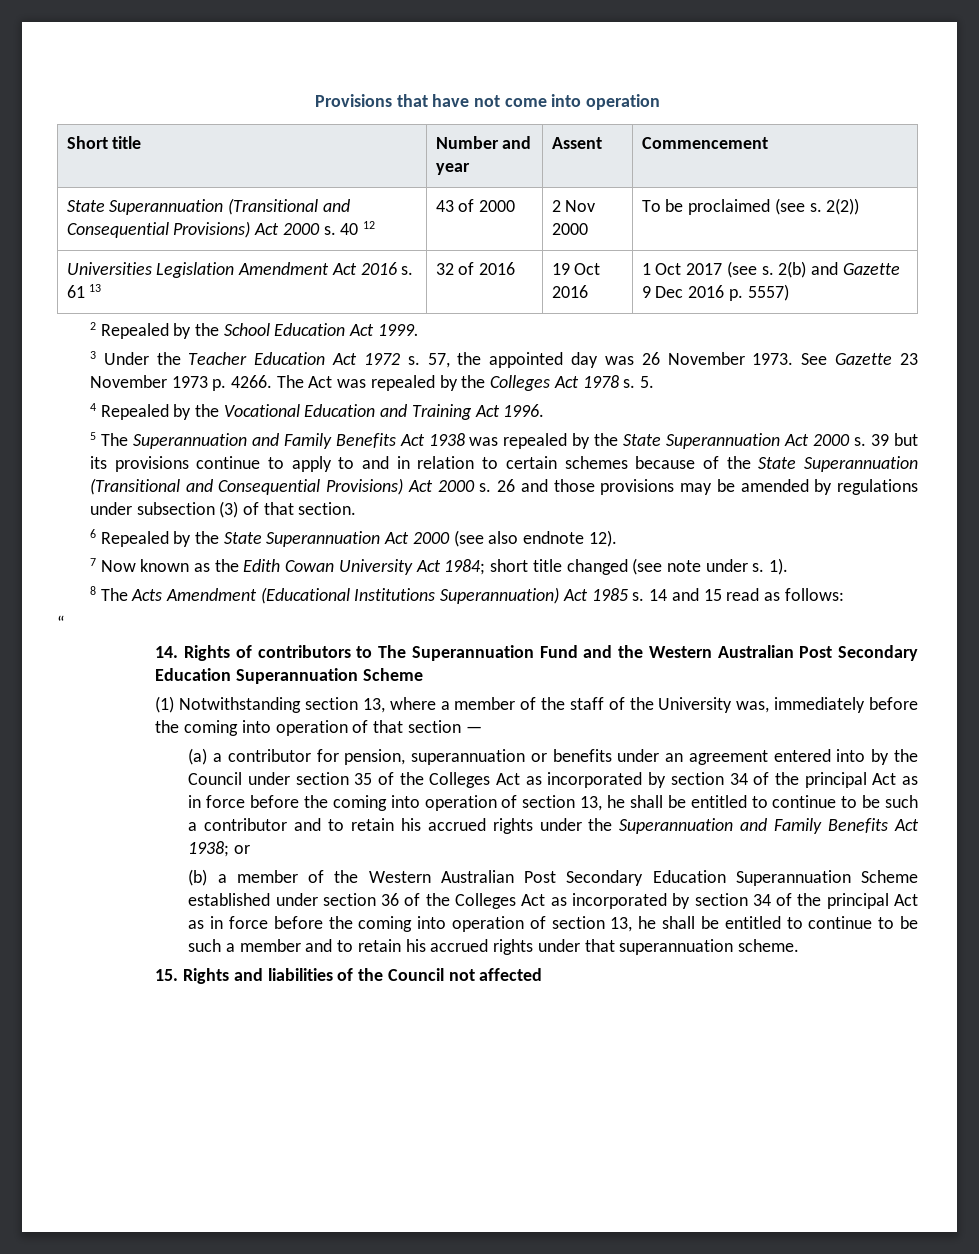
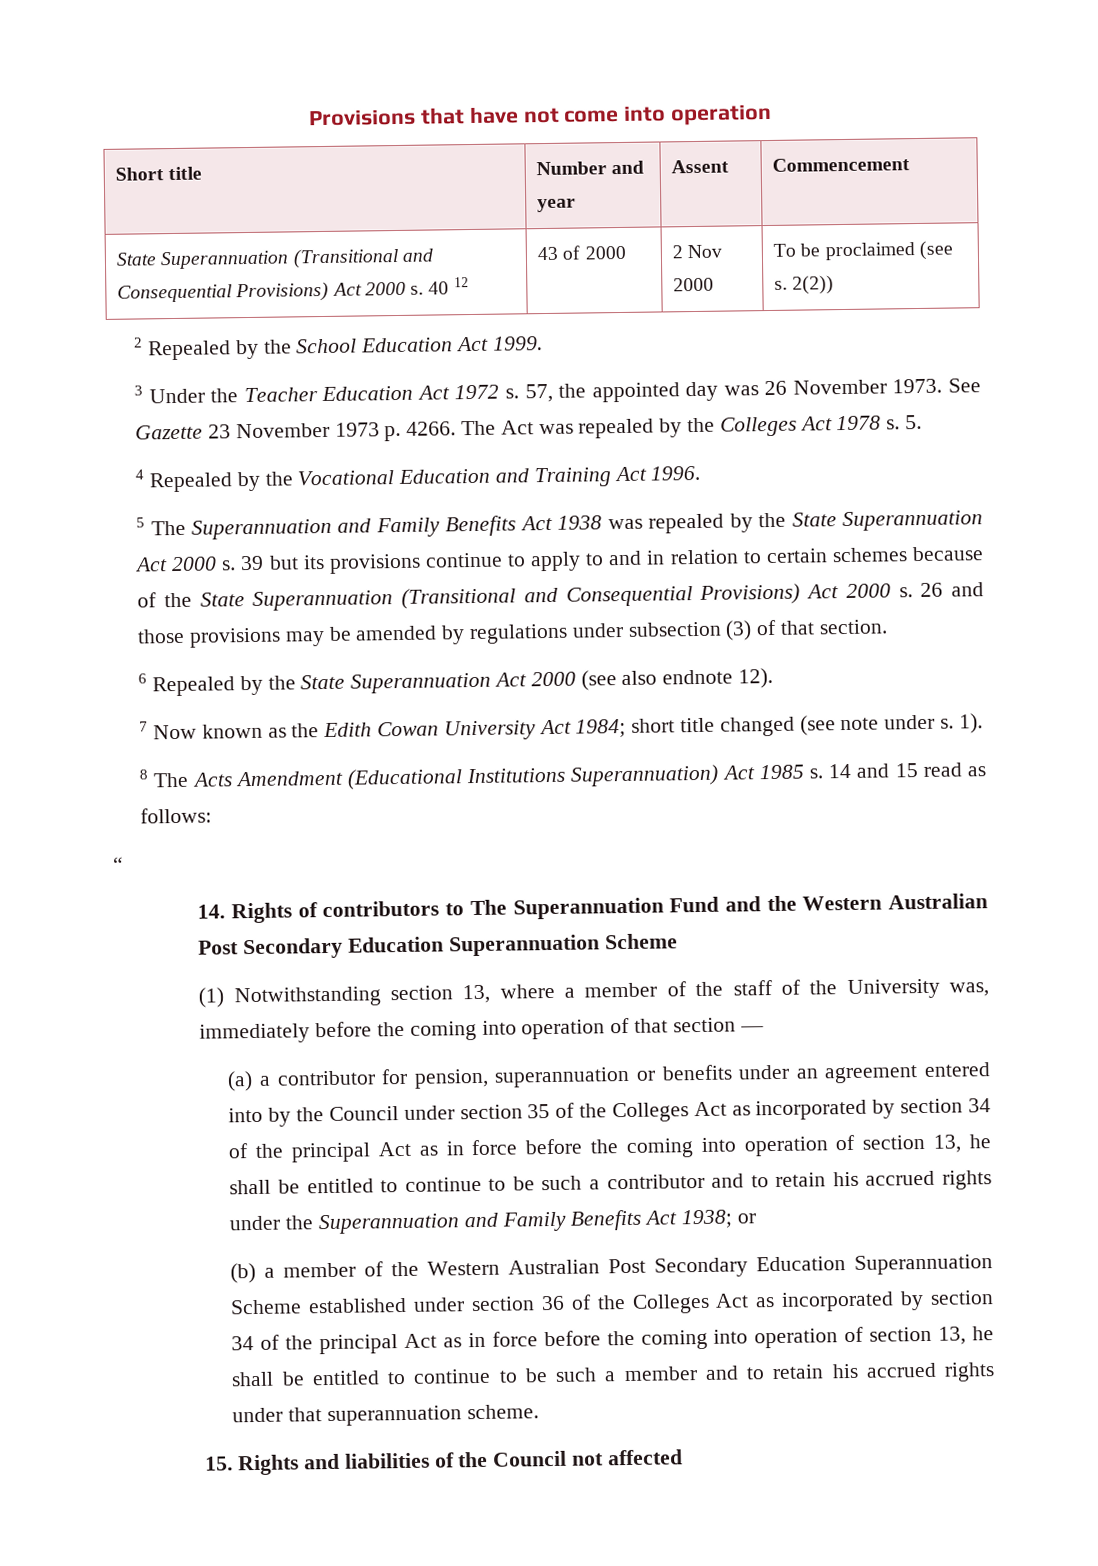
- Universities Legislation Amendment Act 2016 s. 61 13 | 32 of 2016 | 19 Oct 2016 | 1 Oct 2017 (see s. 2(b) and Gazette 9 Dec 2016 p. 5557)

